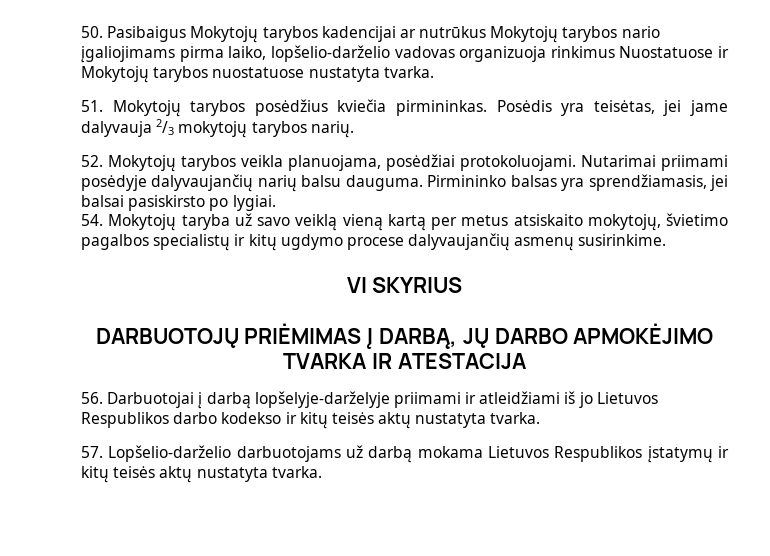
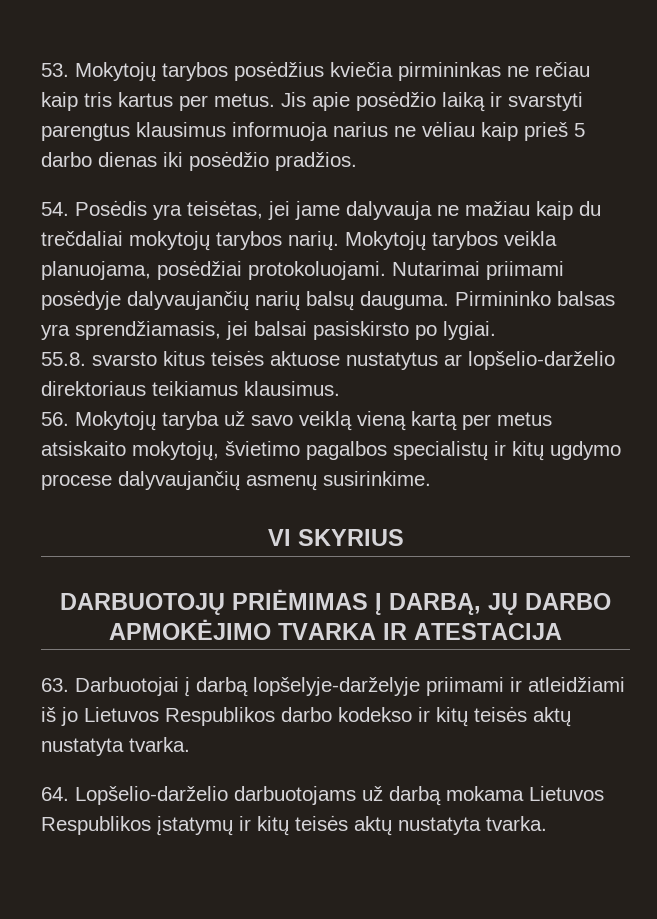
- 50. Pasibaigus Mokytojų tarybos kadencijai ar nutrūkus Mokytojų tarybos nario įgaliojimams pirma laiko, lopšelio-darželio vadovas organizuoja rinkimus Nuostatuose ir Mokytojų tarybos nuostatuose nustatyta tvarka.
- 51. Mokytojų tarybos posėdžius kviečia pirmininkas. Posėdis yra teisėtas, jei jame dalyvauja 2/3 mokytojų tarybos narių.
- 52. Mokytojų tarybos veikla planuojama, posėdžiai protokoluojami.
+ 53. Mokytojų tarybos posėdžius kviečia pirmininkas ne rečiau kaip tris kartus per metus. Jis apie posėdžio laiką ir svarstyti parengtus klausimus informuoja narius ne vėliau kaip prieš 5 darbo dienas iki posėdžio pradžios.
+ 54. Posėdis yra teisėtas, jei jame dalyvauja ne mažiau kaip du trečdaliai mokytojų tarybos narių. Mokytojų tarybos veikla planuojama, posėdžiai protokoluojami.
- Nutarimai priimami posėdyje dalyvaujančių narių balsu dauguma.
+ Nutarimai priimami posėdyje dalyvaujančių narių balsų dauguma.
- 54. Mokytojų taryba už savo veiklą vieną kartą per metus atsiskaito mokytojų, švietimo pagalbos specialistų ir kitų ugdymo procese dalyvaujančių asmenų susirinkime.
+ 55.8. svarsto kitus teisės aktuose nustatytus ar lopšelio-darželio direktoriaus teikiamus klausimus.
+ 56. Mokytojų taryba už savo veiklą vieną kartą per metus atsiskaito mokytojų, švietimo pagalbos specialistų ir kitų ugdymo procese dalyvaujančių asmenų susirinkime.
- 56. Darbuotojai į darbą lopšelyje-darželyje priimami ir atleidžiami iš jo Lietuvos Respublikos darbo kodekso ir kitų teisės aktų nustatyta tvarka.
+ 63. Darbuotojai į darbą lopšelyje-darželyje priimami ir atleidžiami iš jo Lietuvos Respublikos darbo kodekso ir kitų teisės aktų nustatyta tvarka.
- 57. Lopšelio-darželio darbuotojams už darbą mokama Lietuvos Respublikos įstatymų ir kitų teisės aktų nustatyta tvarka.
+ 64. Lopšelio-darželio darbuotojams už darbą mokama Lietuvos Respublikos įstatymų ir kitų teisės aktų nustatyta tvarka.

